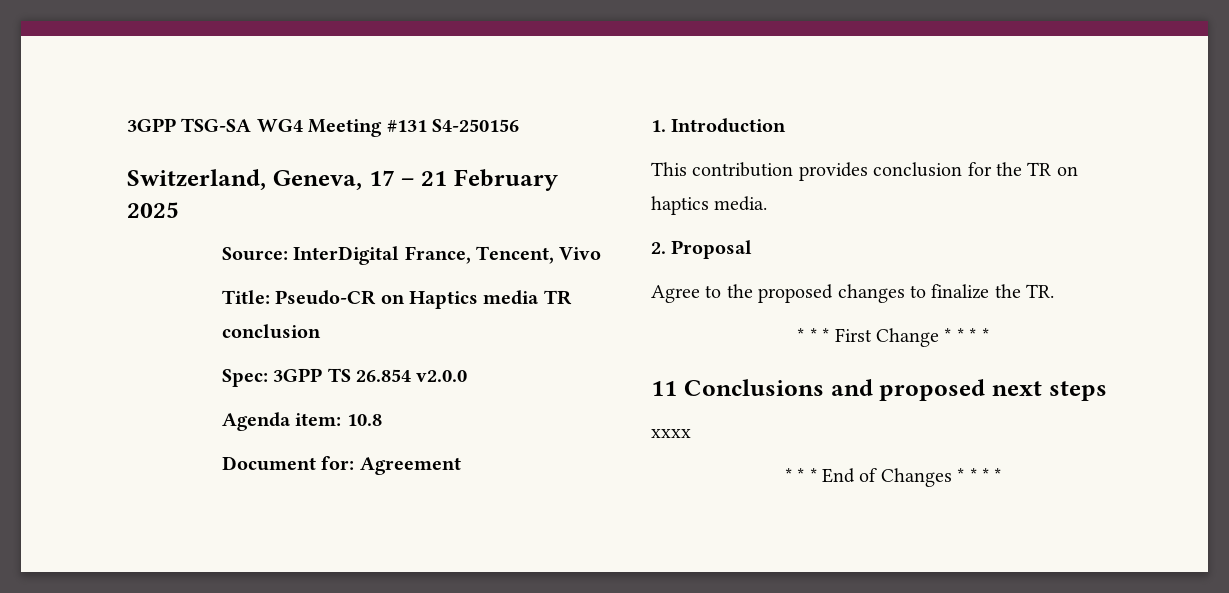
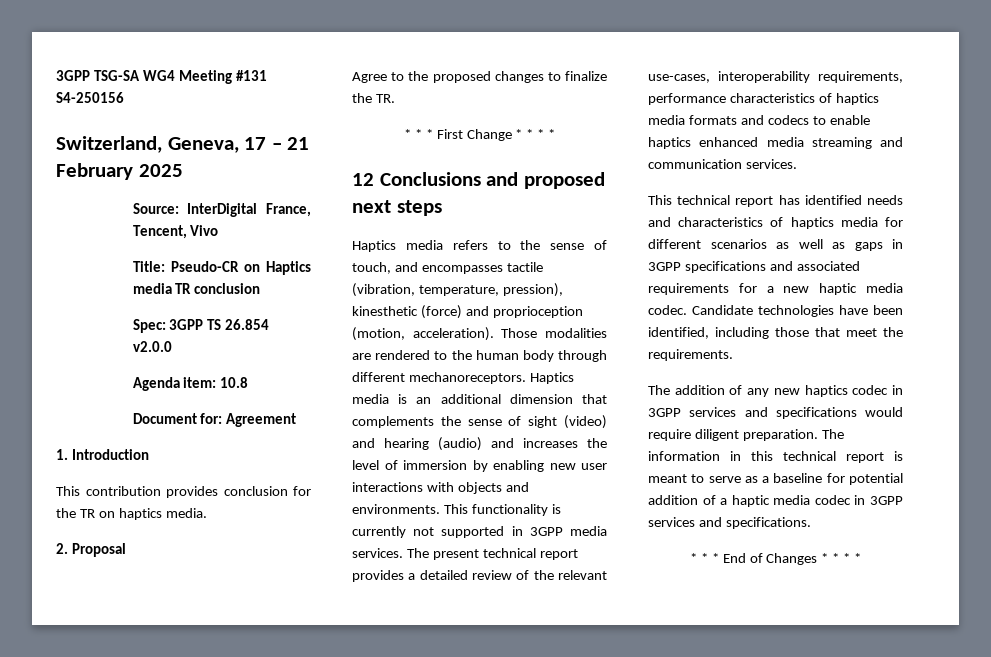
- 11 Conclusions and proposed next steps
+ 12 Conclusions and proposed next steps
- xxxx
+ Haptics media refers to the sense of touch, and encompasses tactile (vibration, temperature, pression), kinesthetic (force) and proprioception (motion, acceleration). Those modalities are rendered to the human body through different mechanoreceptors. Haptics media is an additional dimension that complements the sense of sight (video) and hearing (audio) and increases the level of immersion by enabling new user interactions with objects and environments. This functionality is currently not supported in 3GPP media services. The present technical report provides a detailed review of the relevant use-cases, interoperability requirements, performance characteristics of haptics media formats and codecs to enable haptics enhanced media streaming and communication services.
+ This technical report has identified needs and characteristics of haptics media for different scenarios as well as gaps in 3GPP specifications and associated requirements for a new haptic media codec. Candidate technologies have been identified, including those that meet the requirements.
+ The addition of any new haptics codec in 3GPP services and specifications would require diligent preparation. The information in this technical report is meant to serve as a baseline for potential addition of a haptic media codec in 3GPP services and specifications.

